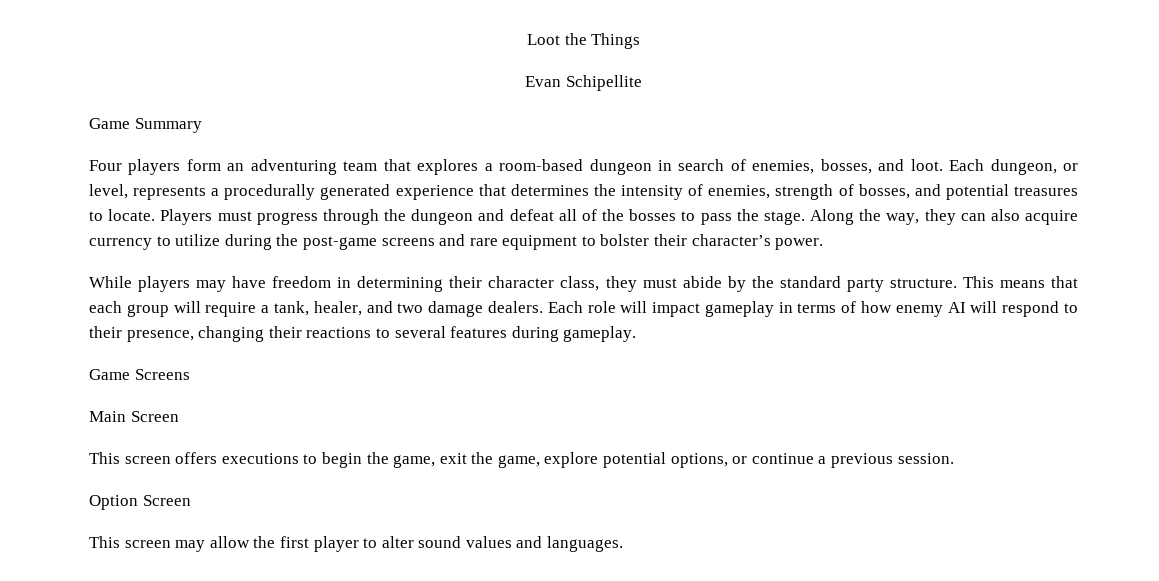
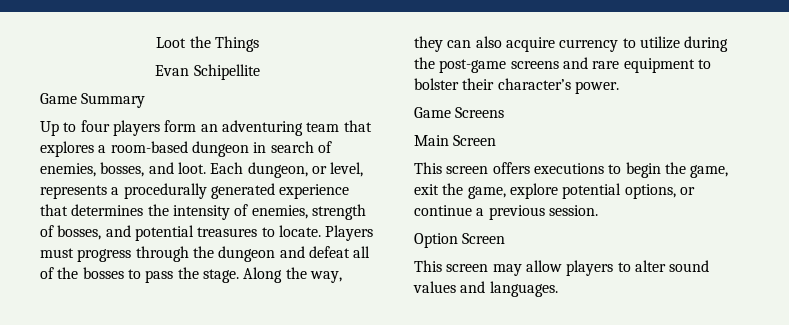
- Four players form an adventuring team that explores a room-based dungeon in search of enemies, bosses, and loot.
+ Up to four players form an adventuring team that explores a room-based dungeon in search of enemies, bosses, and loot.
- While players may have freedom in determining their character class, they must abide by the standard party structure. This means that each group will require a tank, healer, and two damage dealers. Each role will impact gameplay in terms of how enemy AI will respond to their presence, changing their reactions to several features during gameplay.
- This screen may allow the first player to alter sound values and languages.
+ This screen may allow players to alter sound values and languages.

